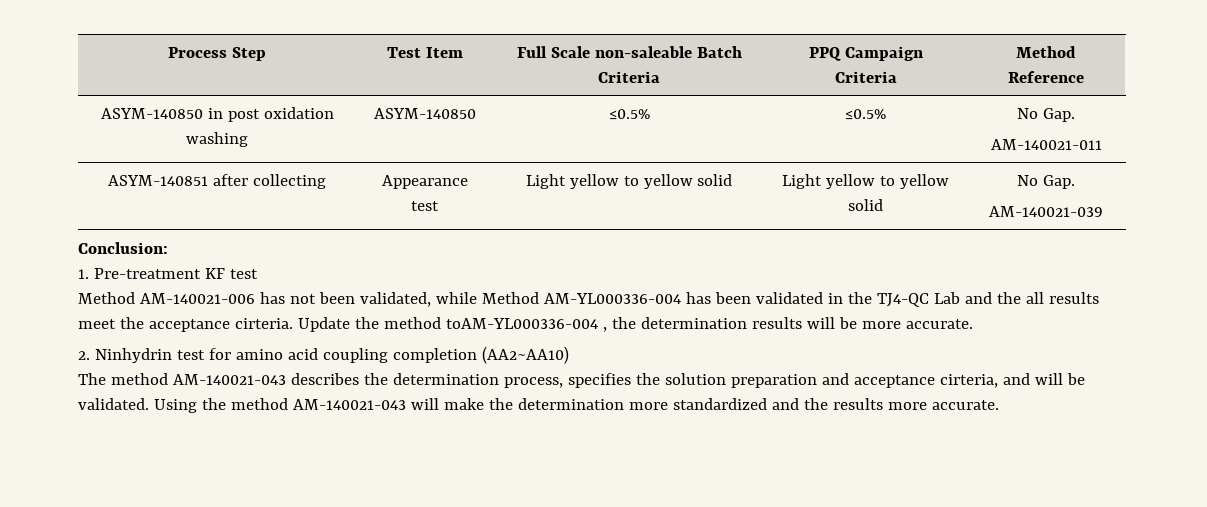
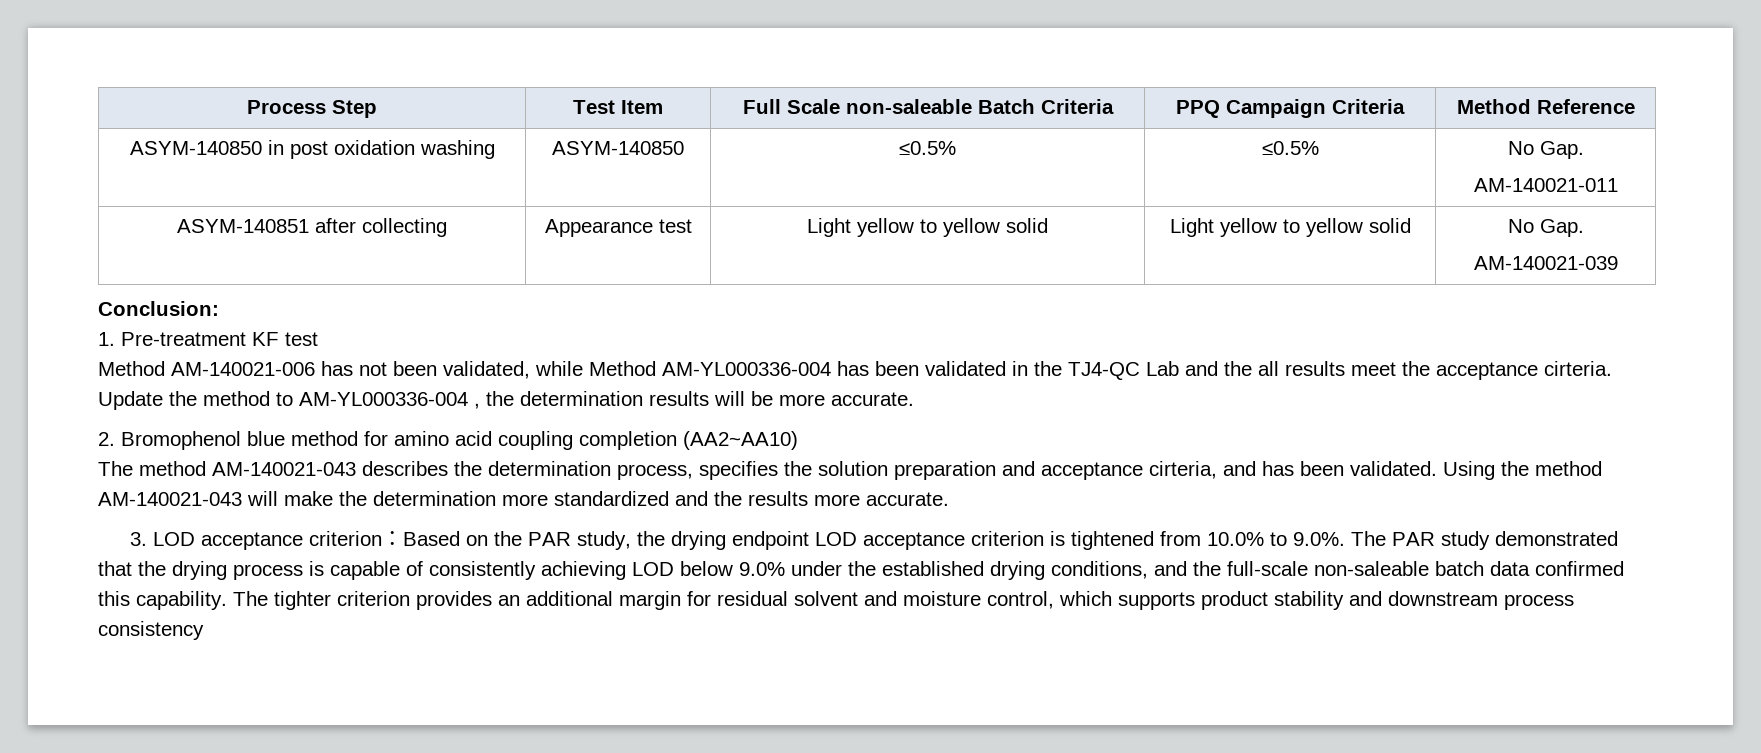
- Update the method toAM-YL000336-004 , the determination results will be more accurate.
+ Update the method to AM-YL000336-004 , the determination results will be more accurate.
- 2. Ninhydrin test for amino acid coupling completion (AA2~AA10)
+ 2. Bromophenol blue method for amino acid coupling completion (AA2~AA10)
- The method AM-140021-043 describes the determination process, specifies the solution preparation and acceptance cirteria, and will be validated.
+ The method AM-140021-043 describes the determination process, specifies the solution preparation and acceptance cirteria, and has been validated.
+ 3. LOD acceptance criterion：Based on the PAR study, the drying endpoint LOD acceptance criterion is tightened from 10.0% to 9.0%. The PAR study demonstrated that the drying process is capable of consistently achieving LOD below 9.0% under the established drying conditions, and the full-scale non-saleable batch data confirmed this capability. The tighter criterion provides an additional margin for residual solvent and moisture control, which supports product stability and downstream process consistency

